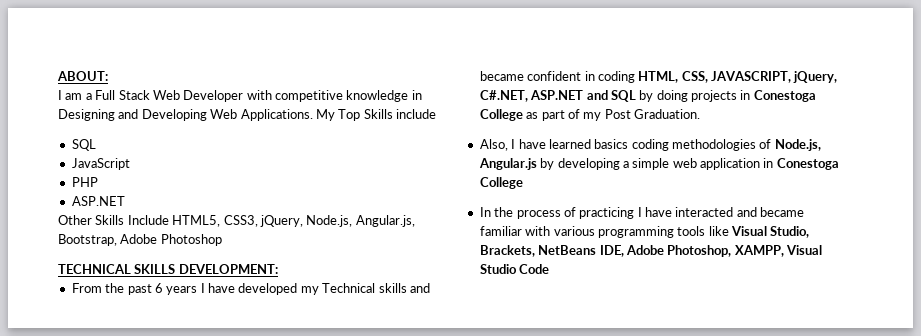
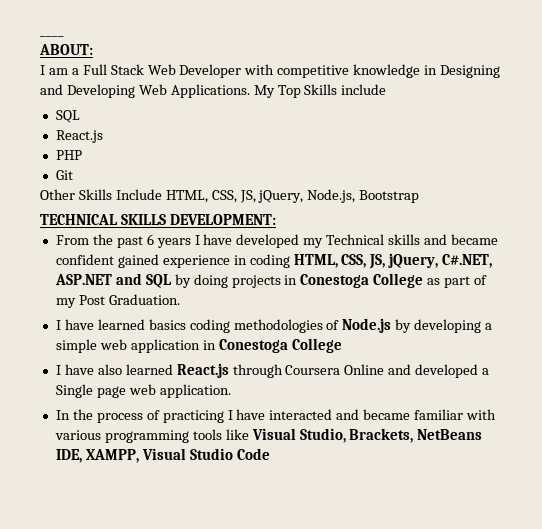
+ ____
  My Top Skills include
  SQL
- JavaScript
+ React.js
  PHP
- ASP.NET
+ Git
- Other Skills Include HTML5, CSS3, jQuery, Node.js, Angular.js, Bootstrap, Adobe Photoshop
+ Other Skills Include HTML, CSS, JS, jQuery, Node.js, Bootstrap
- From the past 6 years I have developed my Technical skills and became confident in coding HTML, CSS, JAVASCRIPT, jQuery, C#.NET, ASP.NET and SQL by doing projects in Conestoga College as part of my Post Graduation.
+ From the past 6 years I have developed my Technical skills and became confident gained experience in coding HTML, CSS, JS, jQuery, C#.NET, ASP.NET and SQL by doing projects in Conestoga College as part of my Post Graduation.
- Also, I have learned basics coding methodologies of Node.js, Angular.js by developing a simple web application in Conestoga College
+ I have learned basics coding methodologies of Node.js by developing a simple web application in Conestoga College
+ I have also learned React.js through Coursera Online and developed a Single page web application.
- In the process of practicing I have interacted and became familiar with various programming tools like Visual Studio, Brackets, NetBeans IDE, Adobe Photoshop, XAMPP, Visual Studio Code
+ In the process of practicing I have interacted and became familiar with various programming tools like Visual Studio, Brackets, NetBeans IDE, XAMPP, Visual Studio Code

